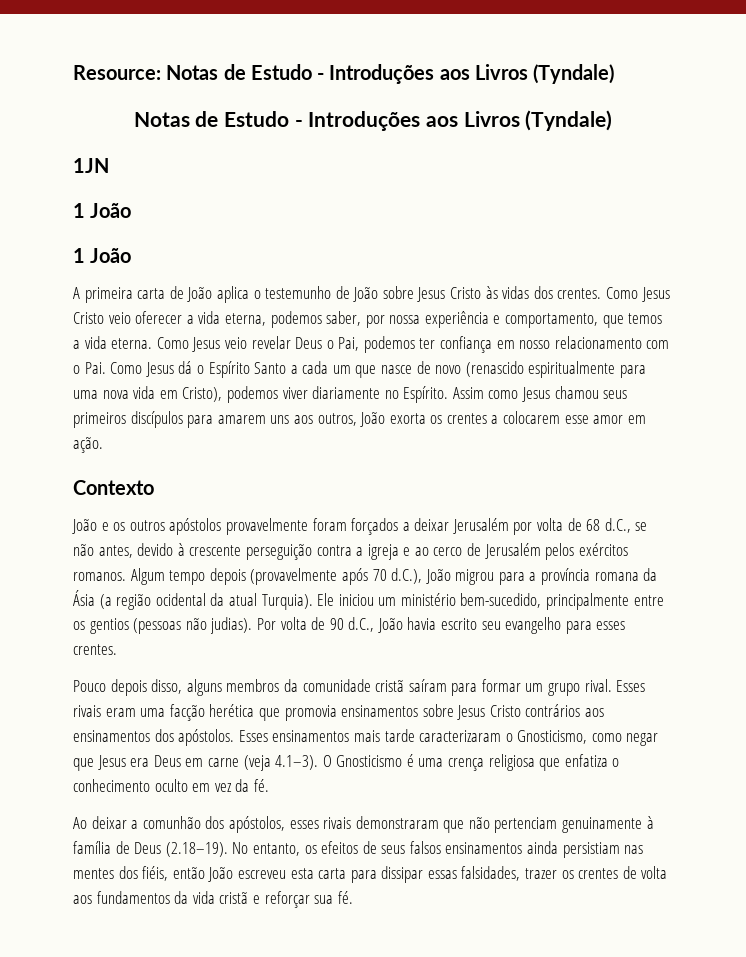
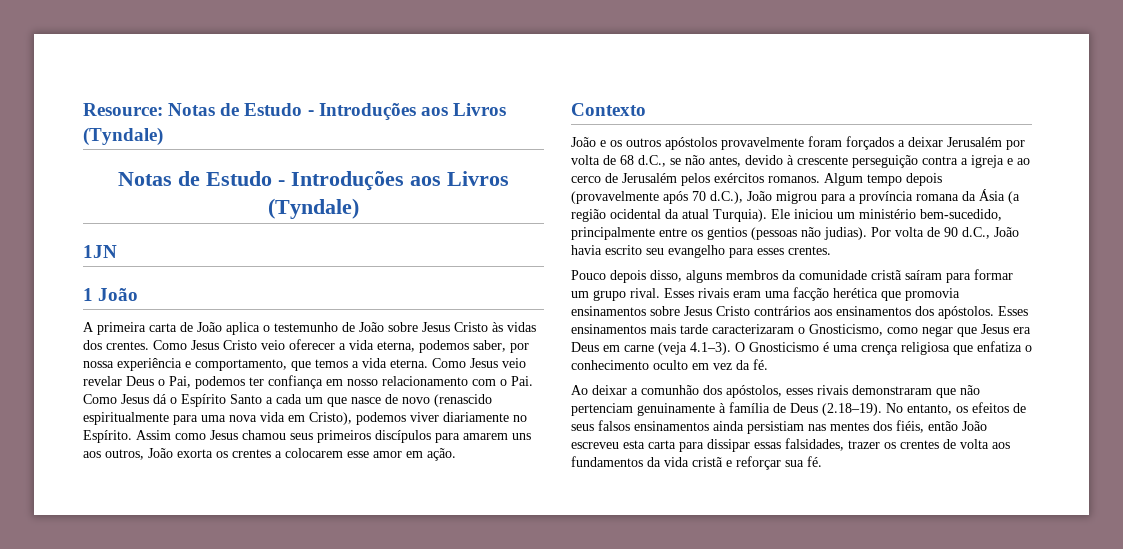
  1JN
- 1 João

